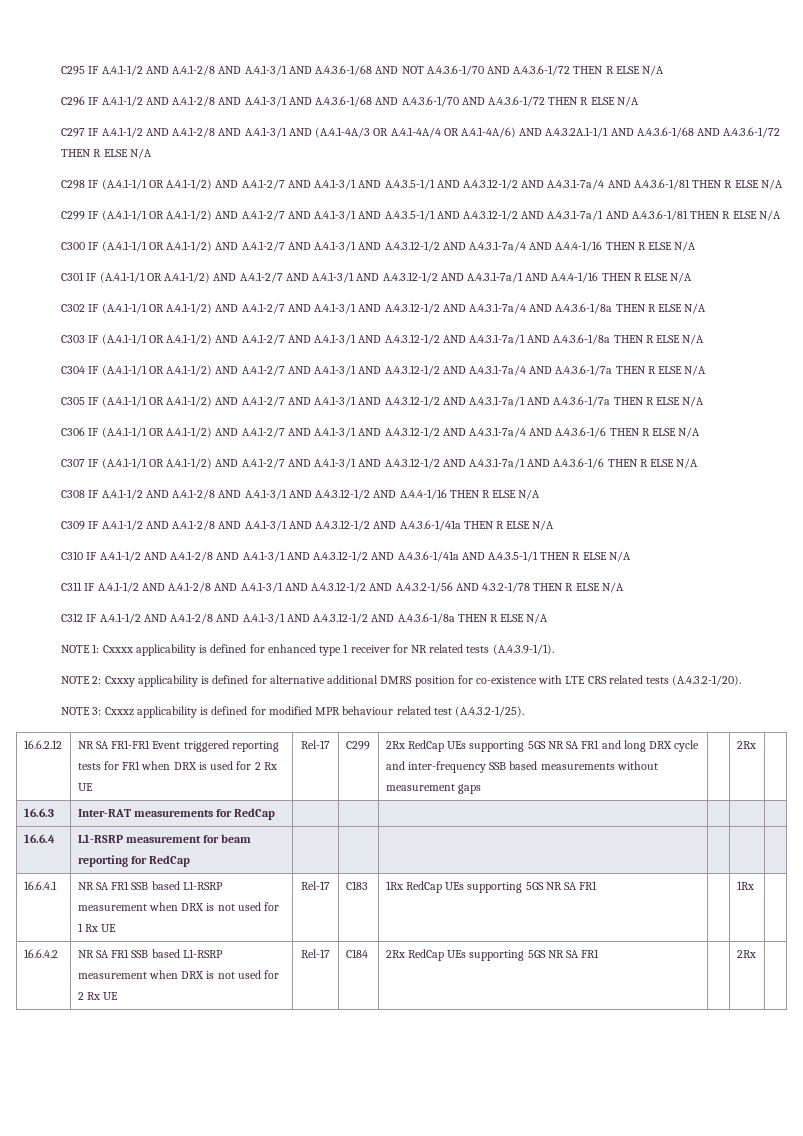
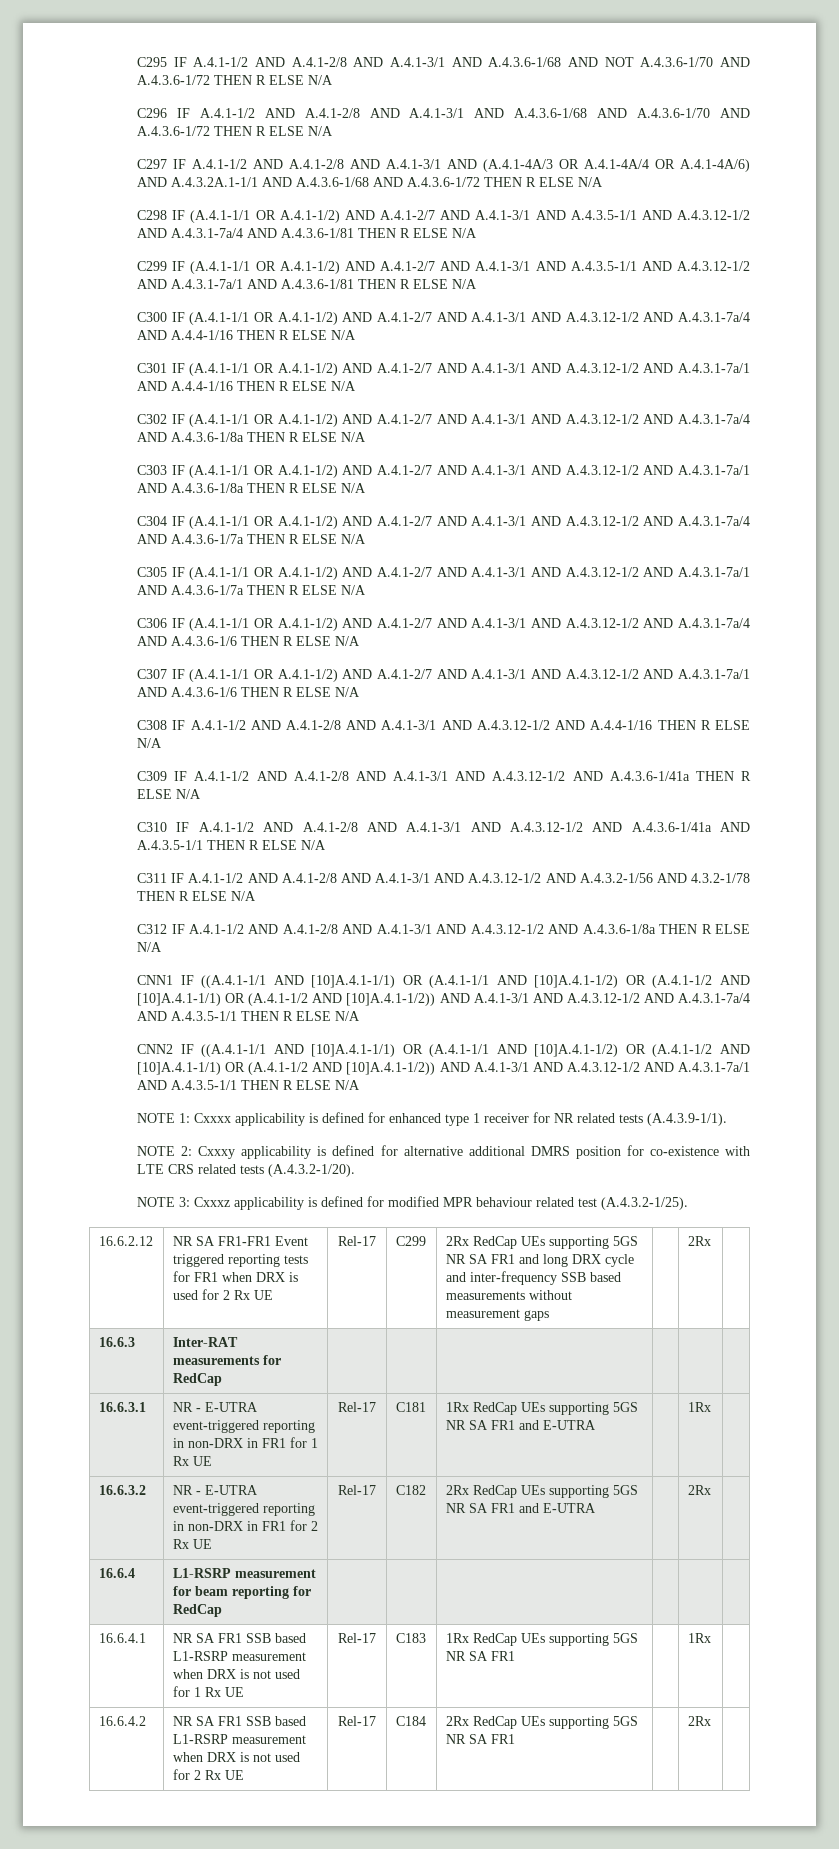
+ CNN1 IF ((A.4.1-1/1 AND [10]A.4.1-1/1) OR (A.4.1-1/1 AND [10]A.4.1-1/2) OR (A.4.1-1/2 AND [10]A.4.1-1/1) OR (A.4.1-1/2 AND [10]A.4.1-1/2)) AND A.4.1-3/1 AND A.4.3.12-1/2 AND A.4.3.1-7a/4 AND A.4.3.5-1/1 THEN R ELSE N/A
+ CNN2 IF ((A.4.1-1/1 AND [10]A.4.1-1/1) OR (A.4.1-1/1 AND [10]A.4.1-1/2) OR (A.4.1-1/2 AND [10]A.4.1-1/1) OR (A.4.1-1/2 AND [10]A.4.1-1/2)) AND A.4.1-3/1 AND A.4.3.12-1/2 AND A.4.3.1-7a/1 AND A.4.3.5-1/1 THEN R ELSE N/A
+ 16.6.3.1 | NR - E-UTRA event-triggered reporting in non-DRX in FR1 for 1 Rx UE | Rel-17 | C181 | 1Rx RedCap UEs supporting 5GS NR SA FR1 and E-UTRA | | 1Rx |
+ 16.6.3.2 | NR - E-UTRA event-triggered reporting in non-DRX in FR1 for 2 Rx UE | Rel-17 | C182 | 2Rx RedCap UEs supporting 5GS NR SA FR1 and E-UTRA | | 2Rx |

